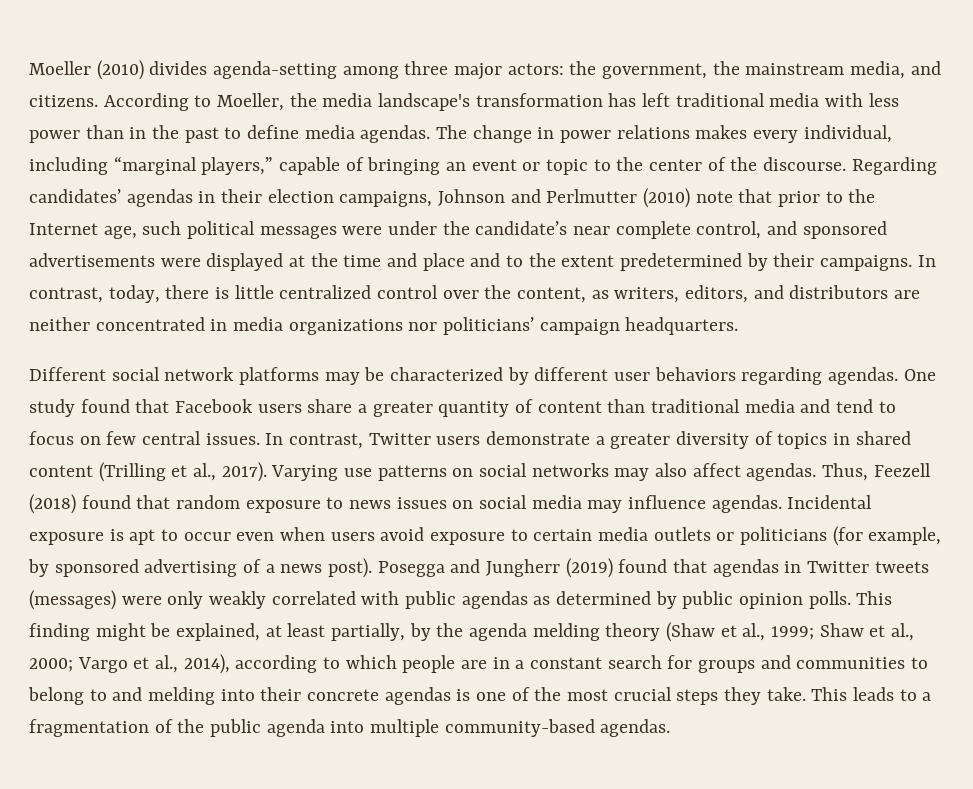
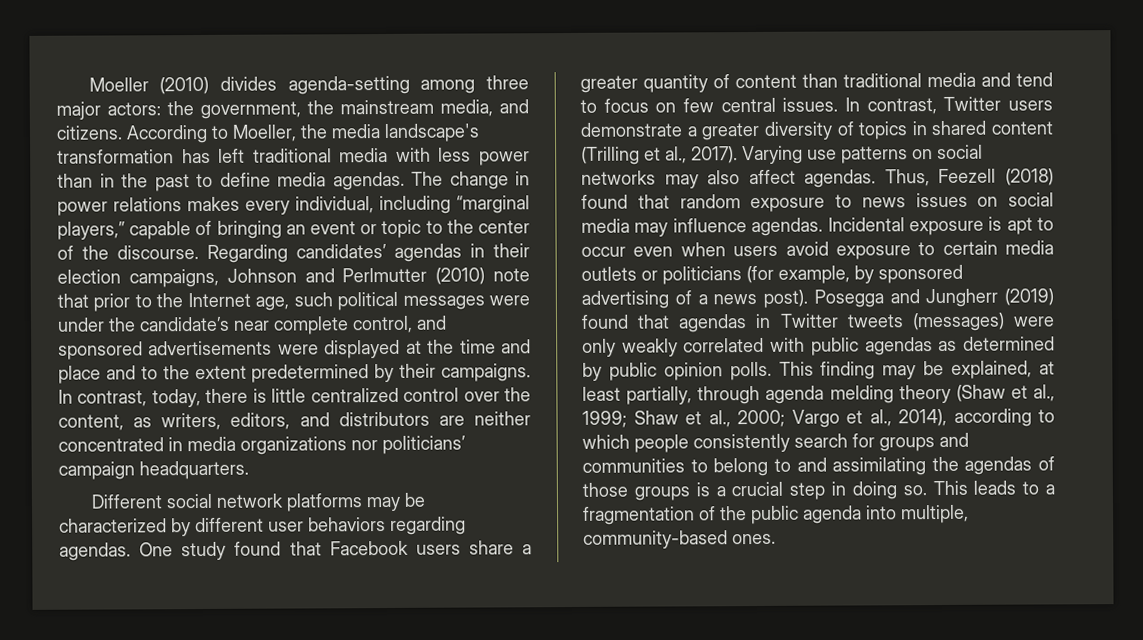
- This finding might be explained, at least partially, by the agenda melding theory (Shaw et al., 1999; Shaw et al., 2000; Vargo et al., 2014), according to which people are in a constant search for groups and communities to belong to and melding into their concrete agendas is one of the most crucial steps they take.
+ This finding may be explained, at least partially, through agenda melding theory (Shaw et al., 1999; Shaw et al., 2000; Vargo et al., 2014), according to which people consistently search for groups and communities to belong to and assimilating the agendas of those groups is a crucial step in doing so.
- This leads to a fragmentation of the public agenda into multiple community-based agendas.
+ This leads to a fragmentation of the public agenda into multiple, community-based ones.

